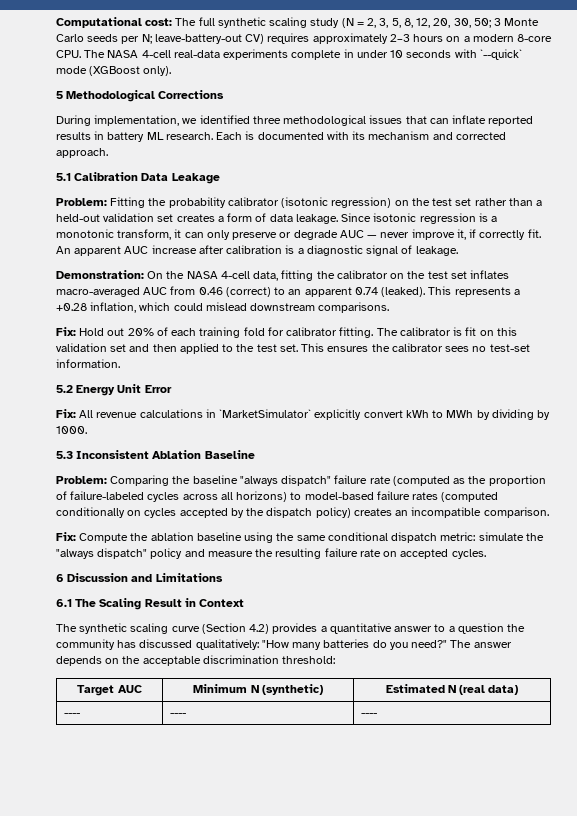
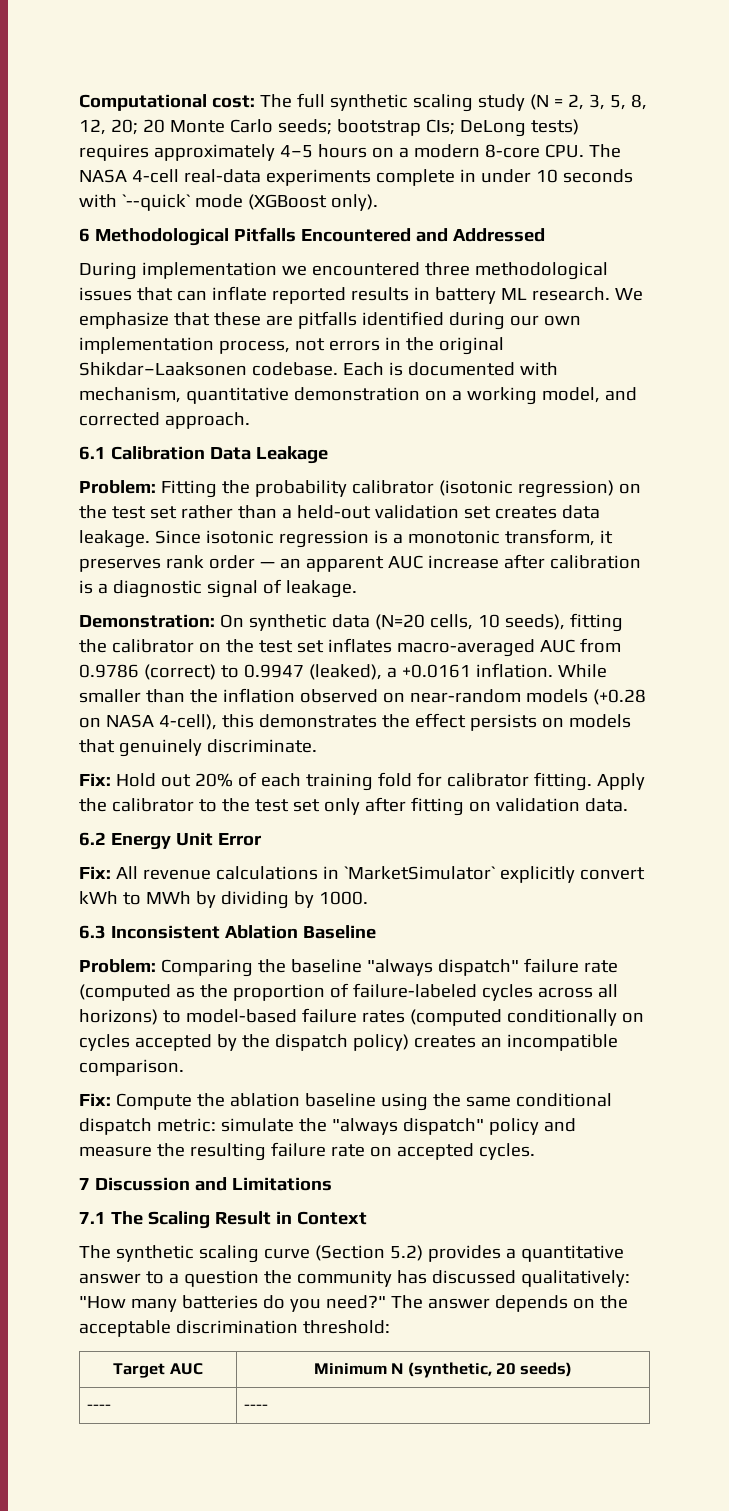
- Computational cost: The full synthetic scaling study (N = 2, 3, 5, 8, 12, 20, 30, 50; 3 Monte Carlo seeds per N; leave-battery-out CV) requires approximately 2–3 hours on a modern 8-core CPU. The NASA 4-cell real-data experiments complete in under 10 seconds with `--quick` mode (XGBoost only).
+ Computational cost: The full synthetic scaling study (N = 2, 3, 5, 8, 12, 20; 20 Monte Carlo seeds; bootstrap CIs; DeLong tests) requires approximately 4–5 hours on a modern 8-core CPU. The NASA 4-cell real-data experiments complete in under 10 seconds with `--quick` mode (XGBoost only).
- 5 Methodological Corrections
- During implementation, we identified three methodological issues that can inflate reported results in battery ML research.
+ 6 Methodological Pitfalls Encountered and Addressed
+ During implementation we encountered three methodological issues that can inflate reported results in battery ML research.
- Each is documented with its mechanism and corrected approach.
+ We emphasize that these are pitfalls identified during our own implementation process, not errors in the original Shikdar–Laaksonen codebase. Each is documented with mechanism, quantitative demonstration on a working model, and corrected approach.
- 5.1 Calibration Data Leakage
+ 6.1 Calibration Data Leakage
- Problem: Fitting the probability calibrator (isotonic regression) on the test set rather than a held-out validation set creates a form of data leakage.
+ Problem: Fitting the probability calibrator (isotonic regression) on the test set rather than a held-out validation set creates data leakage.
- Since isotonic regression is a monotonic transform, it can only preserve or degrade AUC — never improve it, if correctly fit. An apparent AUC increase after calibration is a diagnostic signal of leakage.
+ Since isotonic regression is a monotonic transform, it preserves rank order — an apparent AUC increase after calibration is a diagnostic signal of leakage.
- Demonstration: On the NASA 4-cell data, fitting the calibrator on the test set inflates macro-averaged AUC from 0.46 (correct) to an apparent 0.74 (leaked). This represents a +0.28 inflation, which could mislead downstream comparisons.
+ Demonstration: On synthetic data (N=20 cells, 10 seeds), fitting the calibrator on the test set inflates macro-averaged AUC from 0.9786 (correct) to 0.9947 (leaked), a +0.0161 inflation. While smaller than the inflation observed on near-random models (+0.28 on NASA 4-cell), this demonstrates the effect persists on models that genuinely discriminate.
- The calibrator is fit on this validation set and then applied to the test set. This ensures the calibrator sees no test-set information.
- 5.2 Energy Unit Error
+ Apply the calibrator to the test set only after fitting on validation data.
+ 6.2 Energy Unit Error
- 5.3 Inconsistent Ablation Baseline
+ 6.3 Inconsistent Ablation Baseline
- 6 Discussion and Limitations
+ 7 Discussion and Limitations
- 6.1 The Scaling Result in Context
+ 7.1 The Scaling Result in Context
- The synthetic scaling curve (Section 4.2) provides a quantitative answer to a question the community has discussed qualitatively: "How many batteries do you need?"
+ The synthetic scaling curve (Section 5.2) provides a quantitative answer to a question the community has discussed qualitatively: "How many batteries do you need?"
- Target AUC | Minimum N (synthetic) | Estimated N (real data)
- ---- | ---- | ----
+ Target AUC | Minimum N (synthetic, 20 seeds)
+ ---- | ----

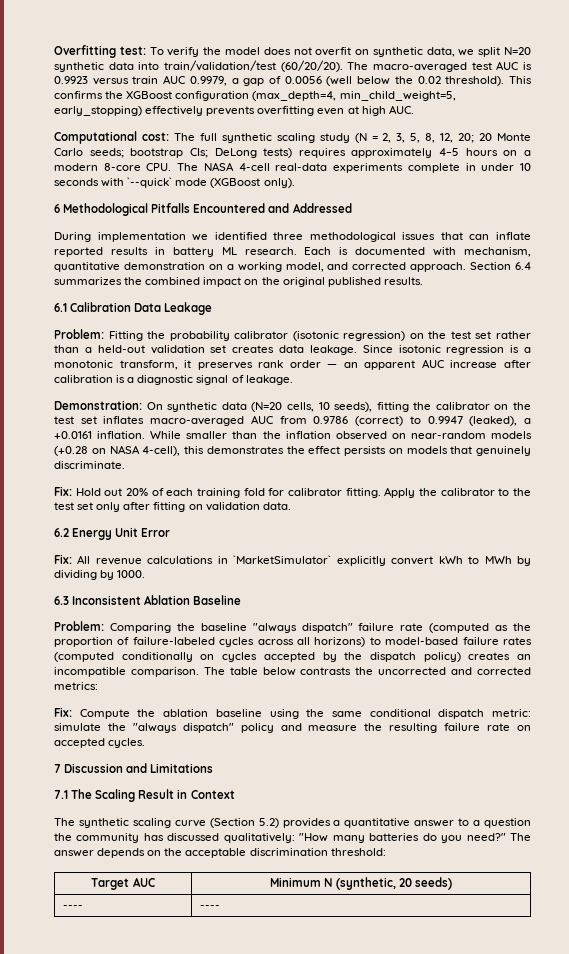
+ Overfitting test: To verify the model does not overfit on synthetic data, we split N=20 synthetic data into train/validation/test (60/20/20). The macro-averaged test AUC is 0.9923 versus train AUC 0.9979, a gap of 0.0056 (well below the 0.02 threshold). This confirms the XGBoost configuration (max_depth=4, min_child_weight=5, early_stopping) effectively prevents overfitting even at high AUC.
- During implementation we encountered three methodological issues that can inflate reported results in battery ML research.
+ During implementation we identified three methodological issues that can inflate reported results in battery ML research.
- We emphasize that these are pitfalls identified during our own implementation process, not errors in the original Shikdar–Laaksonen codebase.
+ Section 6.4 summarizes the combined impact on the original published results.
+ The table below contrasts the uncorrected and corrected metrics:

